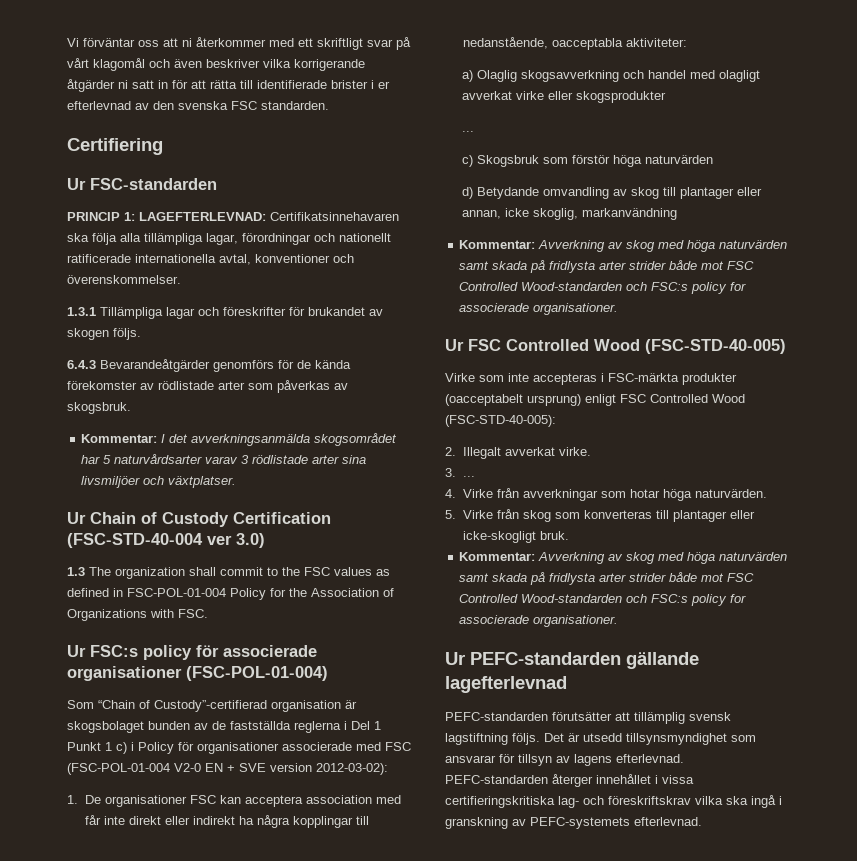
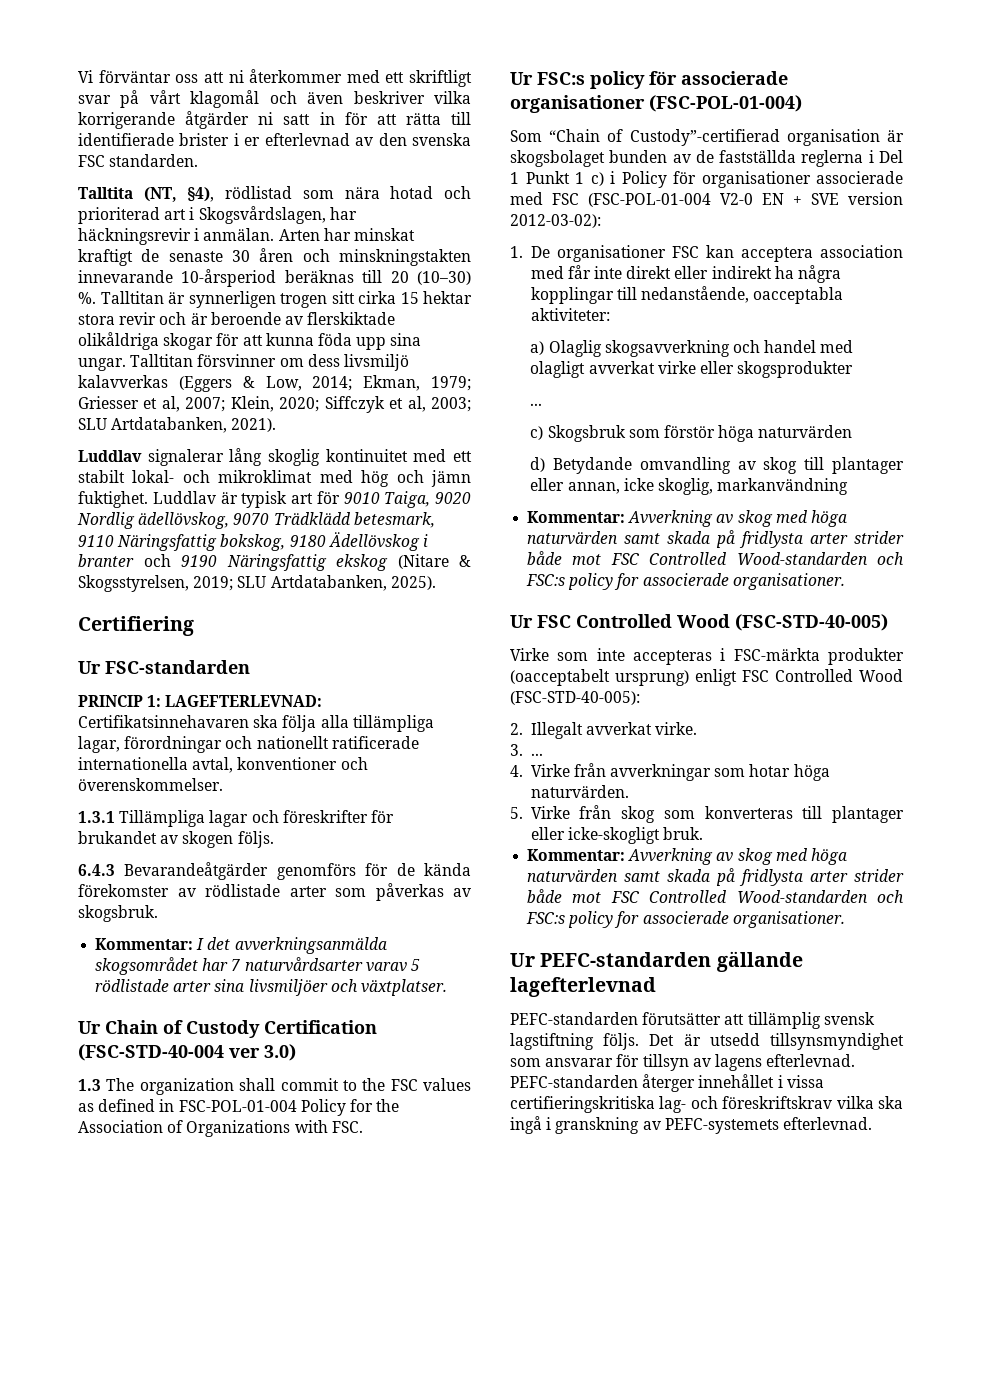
+ Talltita (NT, §4), rödlistad som nära hotad och prioriterad art i Skogsvårdslagen, har häckningsrevir i anmälan. Arten har minskat kraftigt de senaste 30 åren och minskningstakten innevarande 10-årsperiod beräknas till 20 (10–30) %. Talltitan är synnerligen trogen sitt cirka 15 hektar stora revir och är beroende av flerskiktade olikåldriga skogar för att kunna föda upp sina ungar. Talltitan försvinner om dess livsmiljö kalavverkas (Eggers & Low, 2014; Ekman, 1979; Griesser et al, 2007; Klein, 2020; Siffczyk et al, 2003; SLU Artdatabanken, 2021).
+ Luddlav signalerar lång skoglig kontinuitet med ett stabilt lokal- och mikroklimat med hög och jämn fuktighet. Luddlav är typisk art för 9010 Taiga, 9020 Nordlig ädellövskog, 9070 Trädklädd betesmark, 9110 Näringsfattig bokskog, 9180 Ädellövskog i branter och 9190 Näringsfattig ekskog (Nitare & Skogsstyrelsen, 2019; SLU Artdatabanken, 2025).
- Kommentar: I det avverkningsanmälda skogsområdet har 5 naturvårdsarter varav 3 rödlistade arter sina livsmiljöer och växtplatser.
+ Kommentar: I det avverkningsanmälda skogsområdet har 7 naturvårdsarter varav 5 rödlistade arter sina livsmiljöer och växtplatser.

